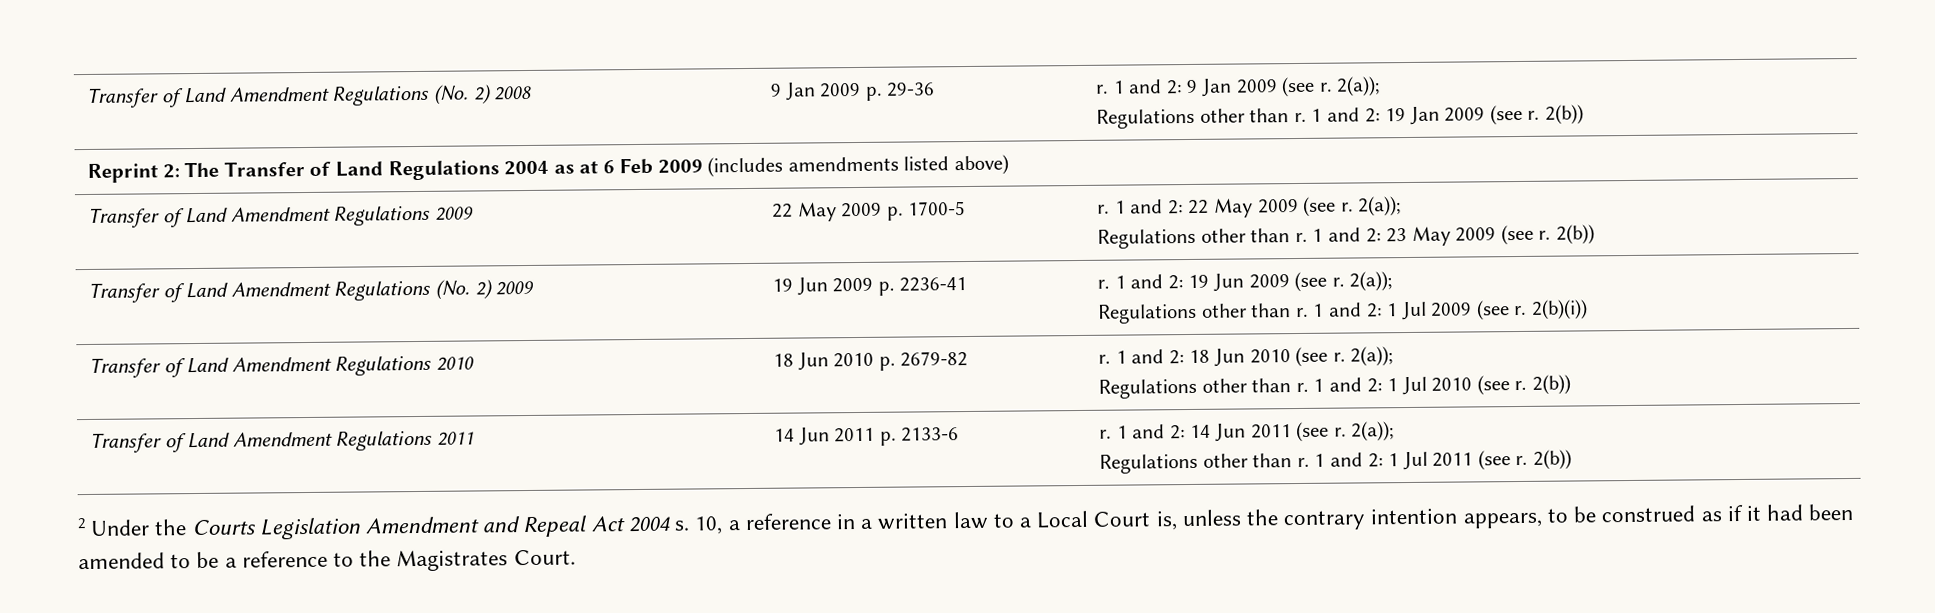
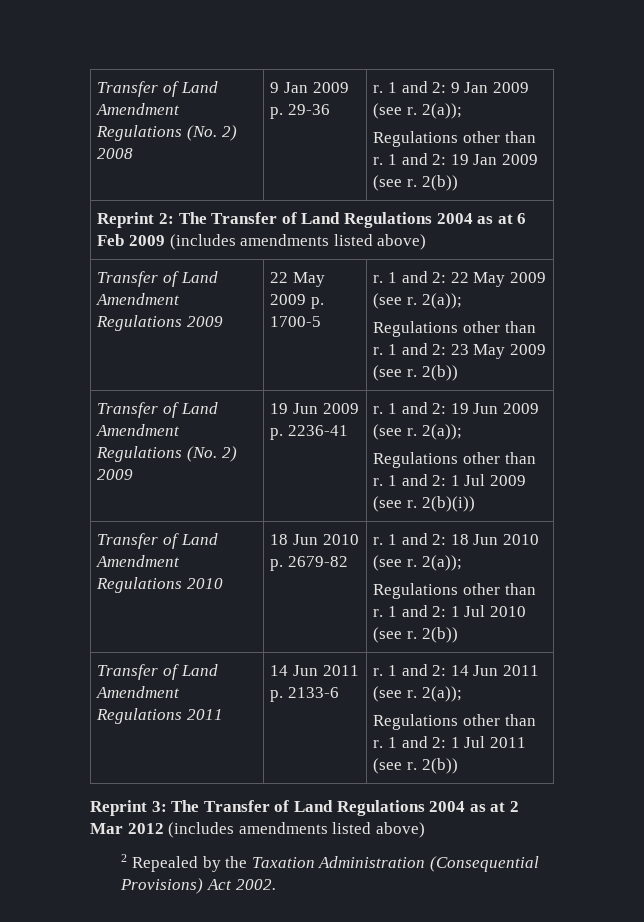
- 2 Under the Courts Legislation Amendment and Repeal Act 2004 s. 10, a reference in a written law to a Local Court is, unless the contrary intention appears, to be construed as if it had been amended to be a reference to the Magistrates Court.
+ Reprint 3: The Transfer of Land Regulations 2004 as at 2 Mar 2012 (includes amendments listed above)
+ 2 Repealed by the Taxation Administration (Consequential Provisions) Act 2002.

